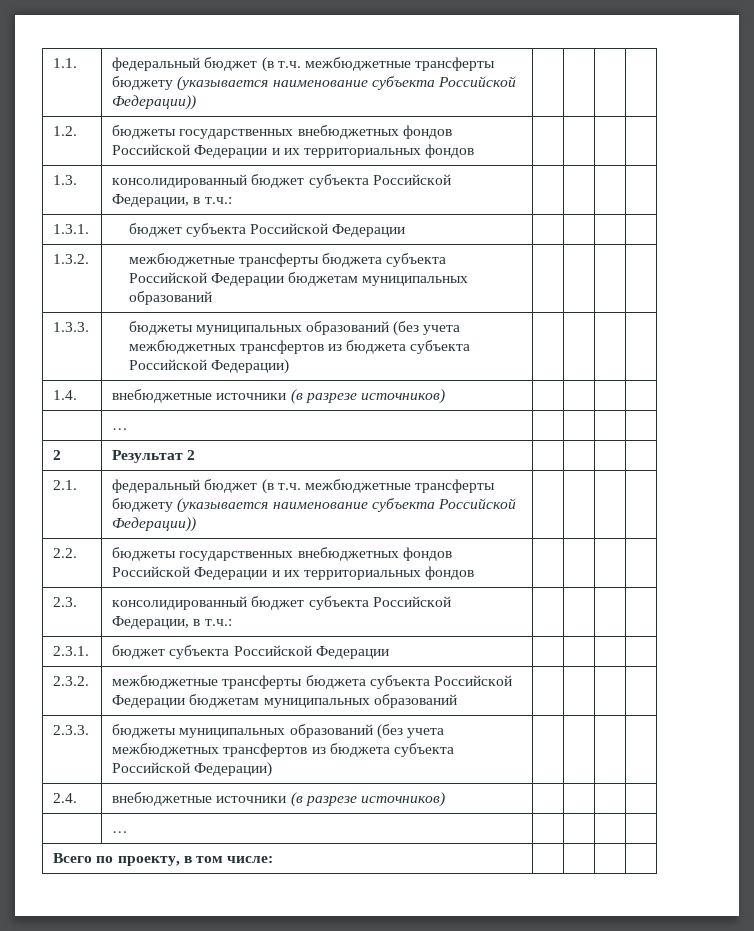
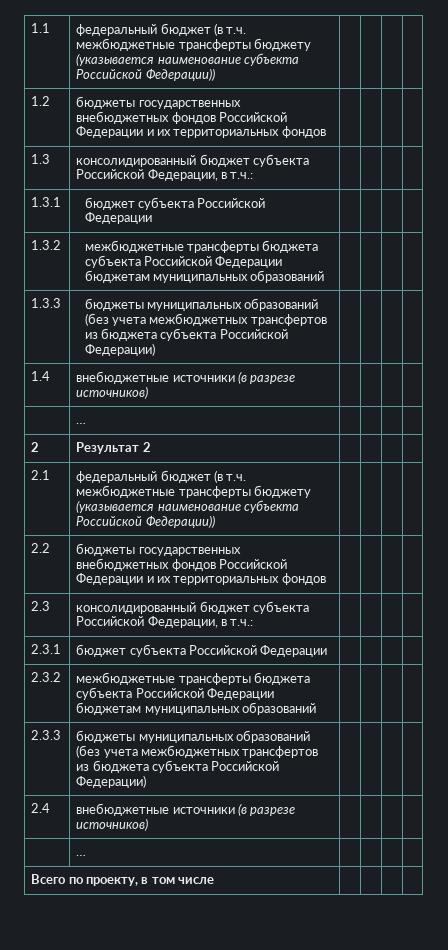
- 1.1. | федеральный бюджет (в т.ч. межбюджетные трансферты бюджету (указывается наименование субъекта Российской Федерации)) | | | |
+ 1.1 | федеральный бюджет (в т.ч. межбюджетные трансферты бюджету (указывается наименование субъекта Российской Федерации)) | | | |
- 1.2. | бюджеты государственных внебюджетных фондов Российской Федерации и их территориальных фондов | | | |
+ 1.2 | бюджеты государственных внебюджетных фондов Российской Федерации и их территориальных фондов | | | |
- 1.3. | консолидированный бюджет субъекта Российской Федерации, в т.ч.: | | | |
- 1.3.1. | бюджет субъекта Российской Федерации | | | |
- 1.3.2. | межбюджетные трансферты бюджета субъекта Российской Федерации бюджетам муниципальных образований | | | |
- 1.3.3. | бюджеты муниципальных образований (без учета межбюджетных трансфертов из бюджета субъекта Российской Федерации) | | | |
+ 1.3 | консолидированный бюджет субъекта Российской Федерации, в т.ч.: | | | |
+ 1.3.1 | бюджет субъекта Российской Федерации | | | |
+ 1.3.2 | межбюджетные трансферты бюджета субъекта Российской Федерации бюджетам муниципальных образований | | | |
+ 1.3.3 | бюджеты муниципальных образований (без учета межбюджетных трансфертов из бюджета субъекта Российской Федерации) | | | |
- 1.4. | внебюджетные источники (в разрезе источников) | | | |
+ 1.4 | внебюджетные источники (в разрезе источников) | | | |
- 2.1. | федеральный бюджет (в т.ч. межбюджетные трансферты бюджету (указывается наименование субъекта Российской Федерации)) | | | |
+ 2.1 | федеральный бюджет (в т.ч. межбюджетные трансферты бюджету (указывается наименование субъекта Российской Федерации)) | | | |
- 2.2. | бюджеты государственных внебюджетных фондов Российской Федерации и их территориальных фондов | | | |
+ 2.2 | бюджеты государственных внебюджетных фондов Российской Федерации и их территориальных фондов | | | |
- 2.3. | консолидированный бюджет субъекта Российской Федерации, в т.ч.: | | | |
- 2.3.1. | бюджет субъекта Российской Федерации | | | |
- 2.3.2. | межбюджетные трансферты бюджета субъекта Российской Федерации бюджетам муниципальных образований | | | |
- 2.3.3. | бюджеты муниципальных образований (без учета межбюджетных трансфертов из бюджета субъекта Российской Федерации) | | | |
+ 2.3 | консолидированный бюджет субъекта Российской Федерации, в т.ч.: | | | |
+ 2.3.1 | бюджет субъекта Российской Федерации | | | |
+ 2.3.2 | межбюджетные трансферты бюджета субъекта Российской Федерации бюджетам муниципальных образований | | | |
+ 2.3.3 | бюджеты муниципальных образований (без учета межбюджетных трансфертов из бюджета субъекта Российской Федерации) | | | |
- 2.4. | внебюджетные источники (в разрезе источников) | | | |
+ 2.4 | внебюджетные источники (в разрезе источников) | | | |
- Всего по проекту, в том числе: | | | |
+ Всего по проекту, в том числе | | | |

